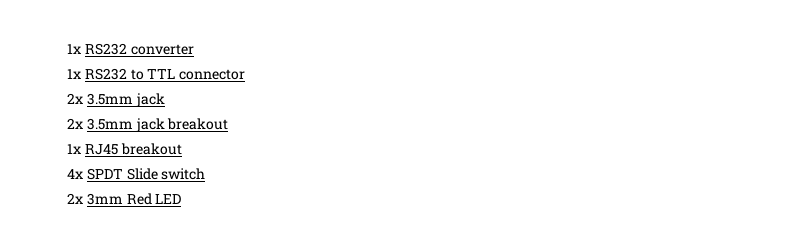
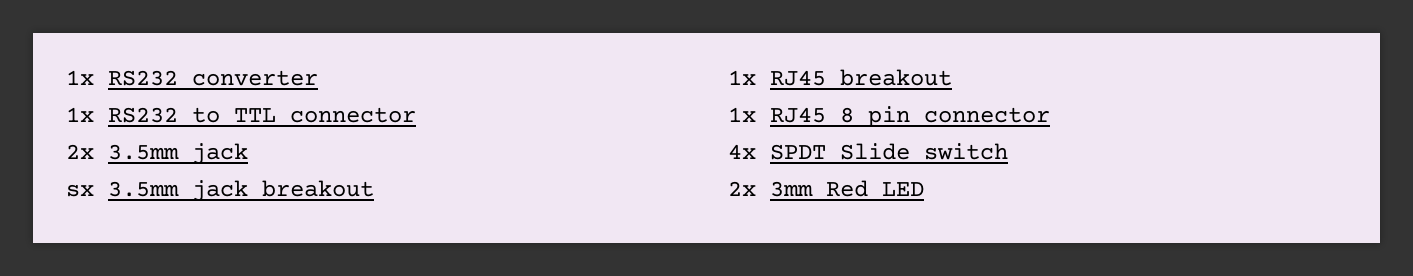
- 2x 3.5mm jack breakout
+ sx 3.5mm jack breakout
+ 1x RJ45 8 pin connector

